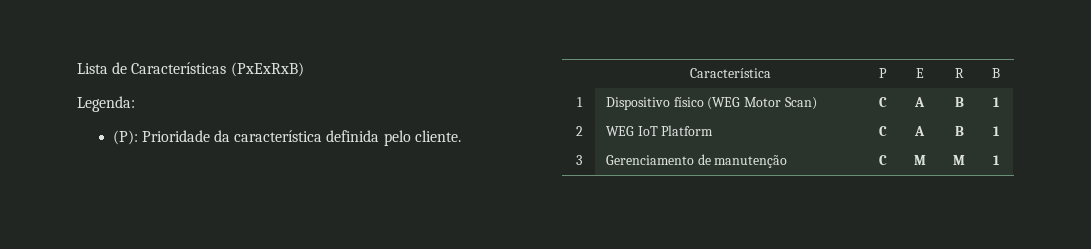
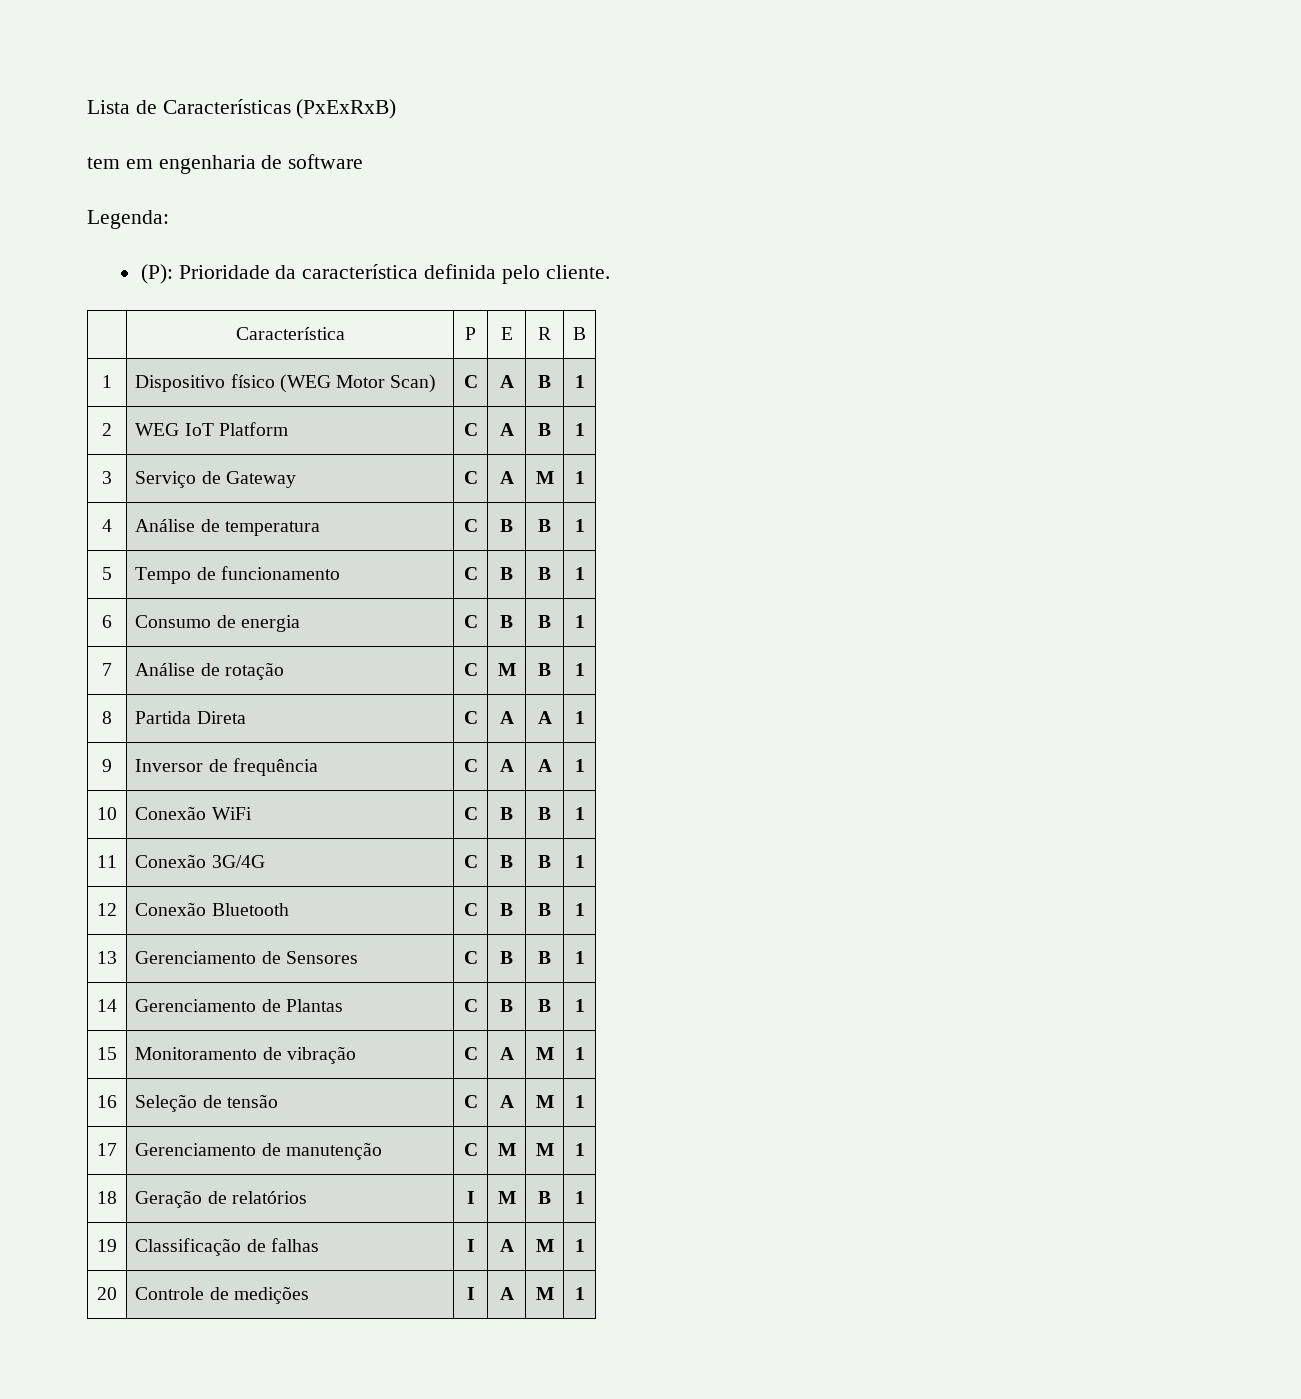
+ tem em engenharia de software
- 3 | Gerenciamento de manutenção | C | M | M | 1
+ 3 | Serviço de Gateway | C | A | M | 1
+ 4 | Análise de temperatura | C | B | B | 1
+ 5 | Tempo de funcionamento | C | B | B | 1
+ 6 | Consumo de energia | C | B | B | 1
+ 7 | Análise de rotação | C | M | B | 1
+ 8 | Partida Direta | C | A | A | 1
+ 9 | Inversor de frequência | C | A | A | 1
+ 10 | Conexão WiFi | C | B | B | 1
+ 11 | Conexão 3G/4G | C | B | B | 1
+ 12 | Conexão Bluetooth | C | B | B | 1
+ 13 | Gerenciamento de Sensores | C | B | B | 1
+ 14 | Gerenciamento de Plantas | C | B | B | 1
+ 15 | Monitoramento de vibração | C | A | M | 1
+ 16 | Seleção de tensão | C | A | M | 1
+ 17 | Gerenciamento de manutenção | C | M | M | 1
+ 18 | Geração de relatórios | I | M | B | 1
+ 19 | Classificação de falhas | I | A | M | 1
+ 20 | Controle de medições | I | A | M | 1

